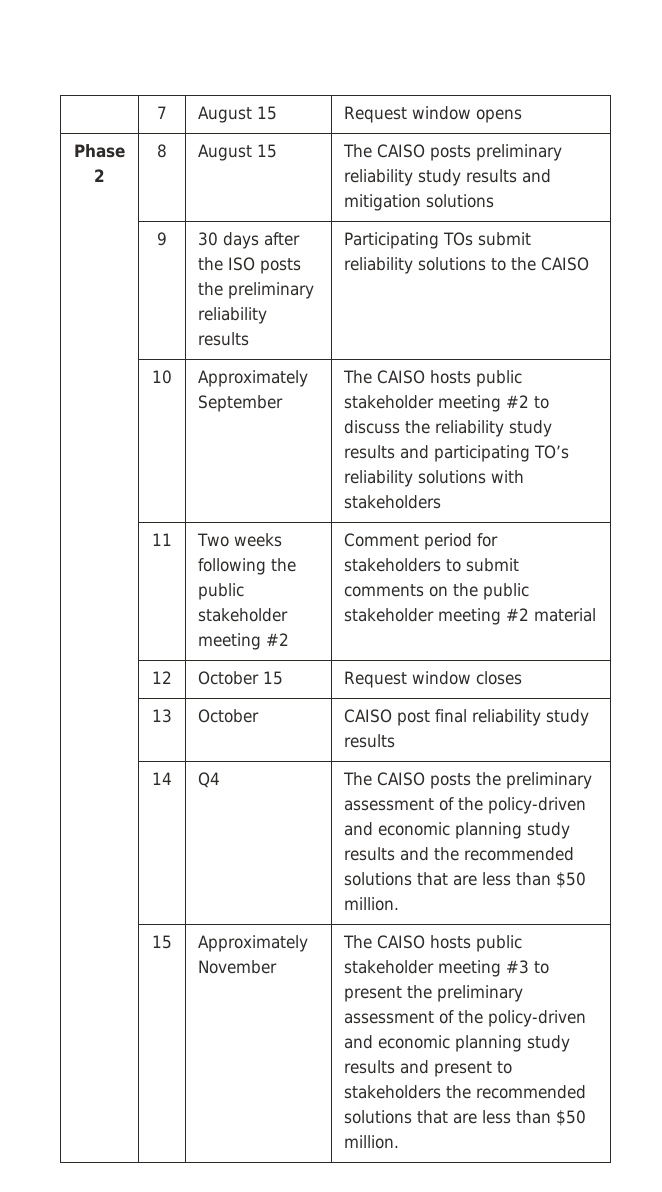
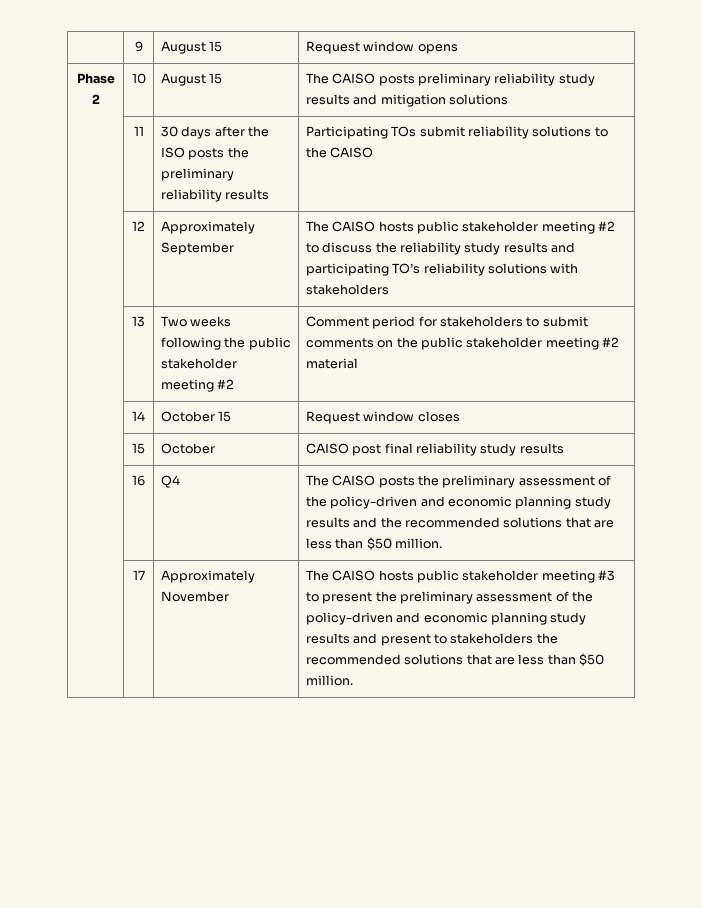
- | 7 | August 15 | Request window opens
+ | 9 | August 15 | Request window opens
- Phase 2 | 8 | August 15 | The CAISO posts preliminary reliability study results and mitigation solutions
+ Phase 2 | 10 | August 15 | The CAISO posts preliminary reliability study results and mitigation solutions
- | 9 | 30 days after the ISO posts the preliminary reliability results | Participating TOs submit reliability solutions to the CAISO
+ | 11 | 30 days after the ISO posts the preliminary reliability results | Participating TOs submit reliability solutions to the CAISO
- | 10 | Approximately September | The CAISO hosts public stakeholder meeting #2 to discuss the reliability study results and participating TO’s reliability solutions with stakeholders
+ | 12 | Approximately September | The CAISO hosts public stakeholder meeting #2 to discuss the reliability study results and participating TO’s reliability solutions with stakeholders
- | 11 | Two weeks following the public stakeholder meeting #2 | Comment period for stakeholders to submit comments on the public stakeholder meeting #2 material
+ | 13 | Two weeks following the public stakeholder meeting #2 | Comment period for stakeholders to submit comments on the public stakeholder meeting #2 material
- | 12 | October 15 | Request window closes
+ | 14 | October 15 | Request window closes
- | 13 | October | CAISO post final reliability study results
+ | 15 | October | CAISO post final reliability study results
- | 14 | Q4 | The CAISO posts the preliminary assessment of the policy-driven and economic planning study results and the recommended solutions that are less than $50 million.
+ | 16 | Q4 | The CAISO posts the preliminary assessment of the policy-driven and economic planning study results and the recommended solutions that are less than $50 million.
- | 15 | Approximately November | The CAISO hosts public stakeholder meeting #3 to present the preliminary assessment of the policy-driven and economic planning study results and present to stakeholders the recommended solutions that are less than $50 million.
+ | 17 | Approximately November | The CAISO hosts public stakeholder meeting #3 to present the preliminary assessment of the policy-driven and economic planning study results and present to stakeholders the recommended solutions that are less than $50 million.

